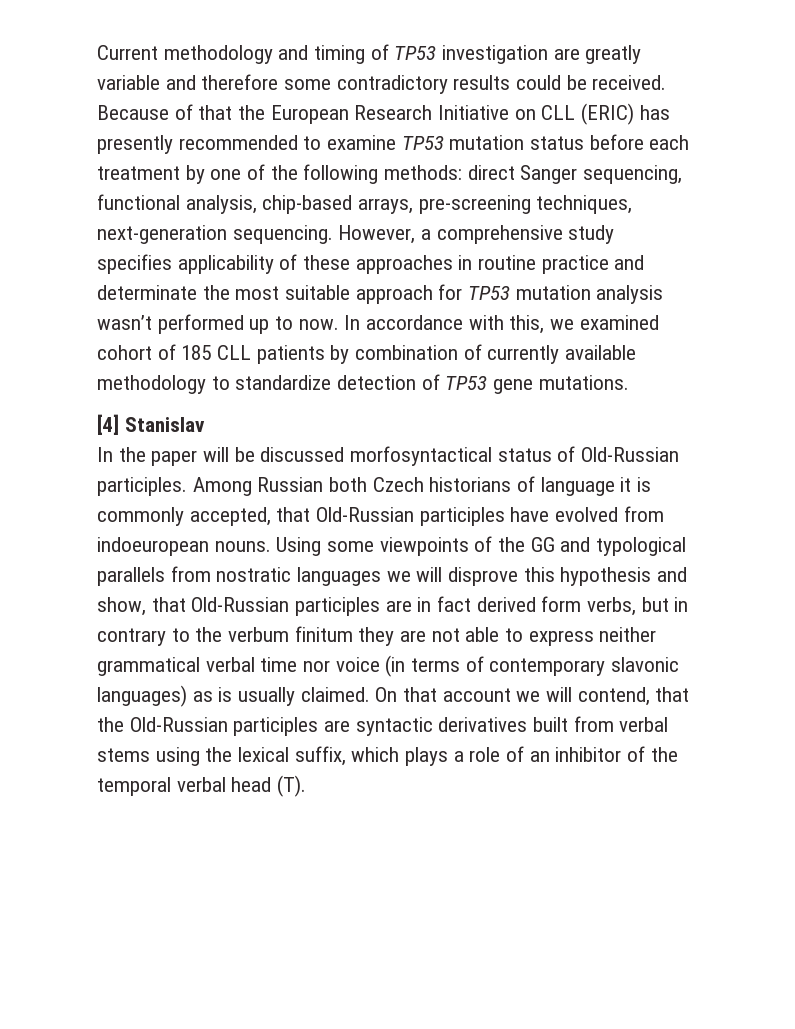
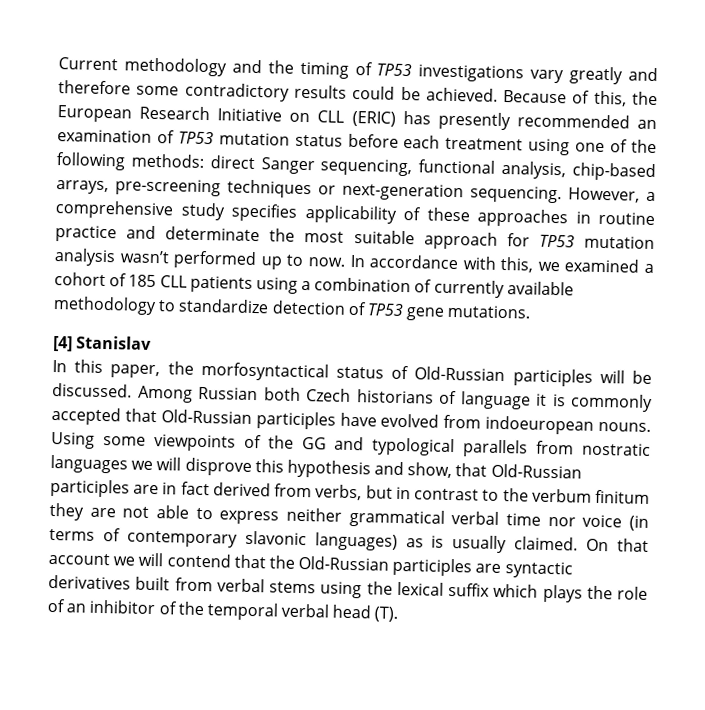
- Current methodology and timing of TP53 investigation are greatly variable and therefore some contradictory results could be received.
+ Current methodology and the timing of TP53 investigations vary greatly and therefore some contradictory results could be achieved.
- Because of that the European Research Initiative on CLL (ERIC) has presently recommended to examine TP53 mutation status before each treatment by one of the following methods: direct Sanger sequencing, functional analysis, chip-based arrays, pre-screening techniques, next-generation sequencing.
+ Because of this, the European Research Initiative on CLL (ERIC) has presently recommended an examination of TP53 mutation status before each treatment using one of the following methods: direct Sanger sequencing, functional analysis, chip-based arrays, pre-screening techniques or next-generation sequencing.
- In accordance with this, we examined cohort of 185 CLL patients by combination of currently available methodology to standardize detection of TP53 gene mutations.
+ In accordance with this, we examined a cohort of 185 CLL patients using a combination of currently available methodology to standardize detection of TP53 gene mutations.
- In the paper will be discussed morfosyntactical status of Old-Russian participles.
+ In this paper, the morfosyntactical status of Old-Russian participles will be discussed.
- Among Russian both Czech historians of language it is commonly accepted, that Old-Russian participles have evolved from indoeuropean nouns.
+ Among Russian both Czech historians of language it is commonly accepted that Old-Russian participles have evolved from indoeuropean nouns.
- Using some viewpoints of the GG and typological parallels from nostratic languages we will disprove this hypothesis and show, that Old-Russian participles are in fact derived form verbs, but in contrary to the verbum finitum they are not able to express neither grammatical verbal time nor voice (in terms of contemporary slavonic languages) as is usually claimed.
+ Using some viewpoints of the GG and typological parallels from nostratic languages we will disprove this hypothesis and show, that Old-Russian participles are in fact derived from verbs, but in contrast to the verbum finitum they are not able to express neither grammatical verbal time nor voice (in terms of contemporary slavonic languages) as is usually claimed.
- On that account we will contend, that the Old-Russian participles are syntactic derivatives built from verbal stems using the lexical suffix, which plays a role of an inhibitor of the temporal verbal head (T).
+ On that account we will contend that the Old-Russian participles are syntactic derivatives built from verbal stems using the lexical suffix which plays the role of an inhibitor of the temporal verbal head (T).

